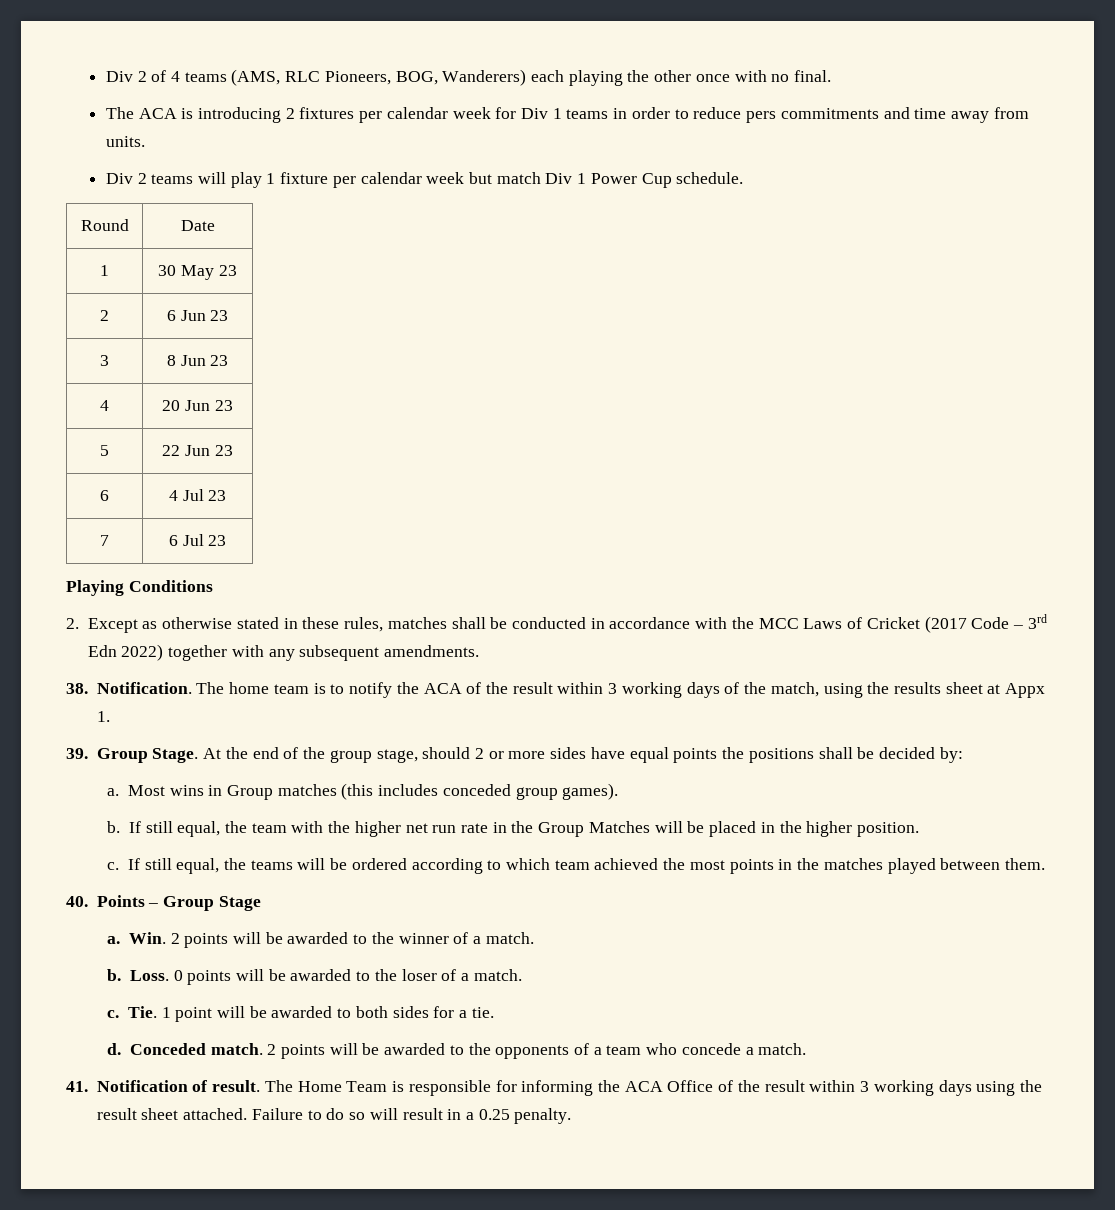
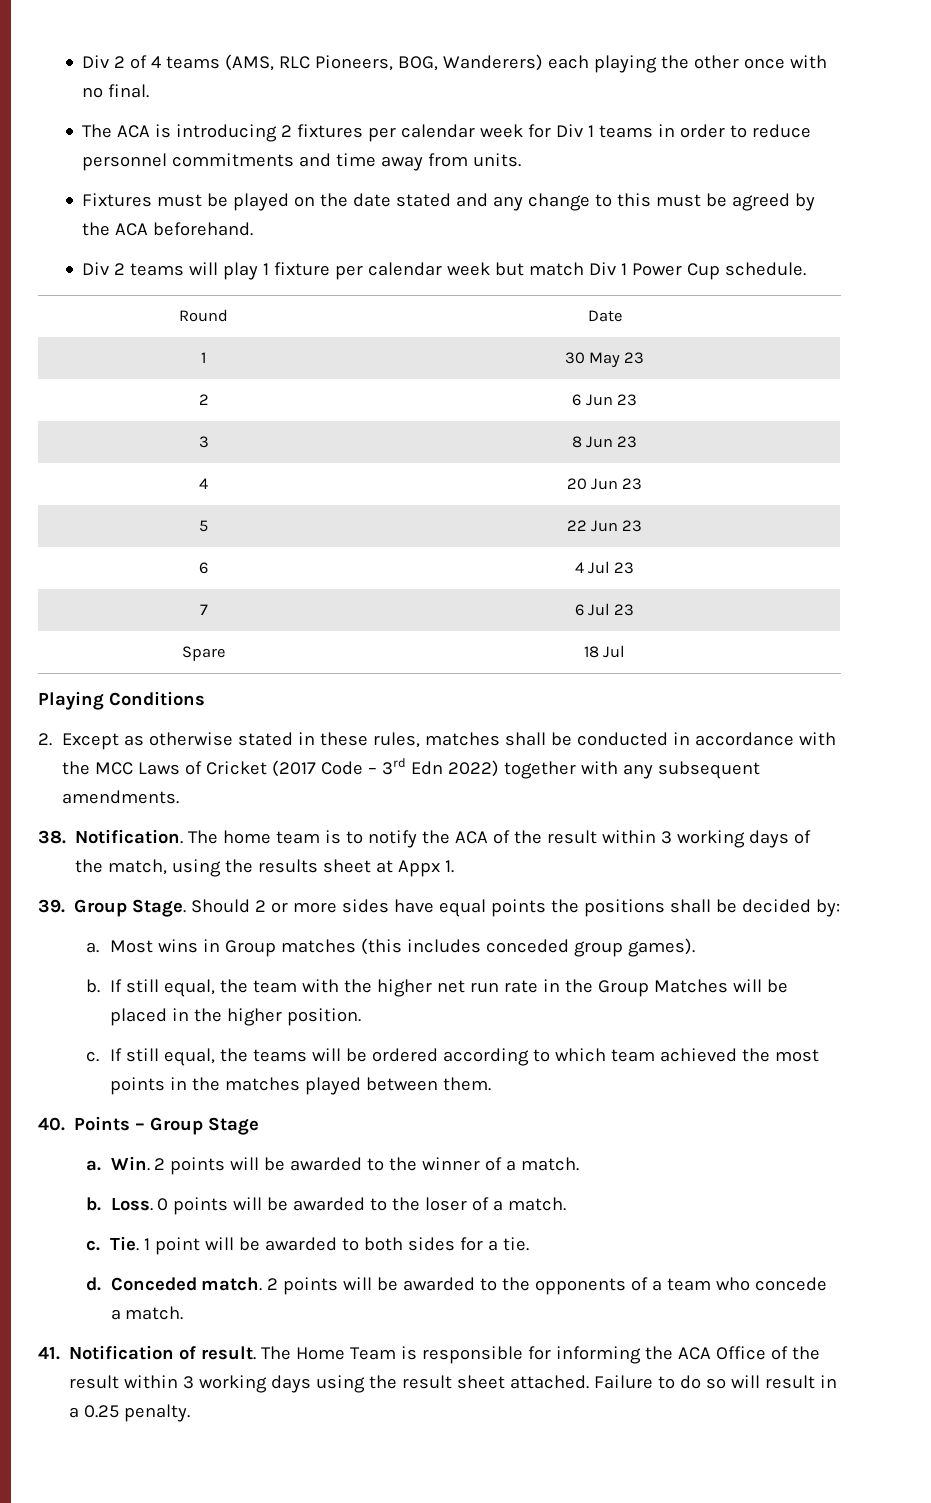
- The ACA is introducing 2 fixtures per calendar week for Div 1 teams in order to reduce pers commitments and time away from units.
+ The ACA is introducing 2 fixtures per calendar week for Div 1 teams in order to reduce personnel commitments and time away from units.
+ Fixtures must be played on the date stated and any change to this must be agreed by the ACA beforehand.
+ Spare | 18 Jul
- At the end of the group stage, should 2 or more sides have equal points the positions shall be decided by:
+ Should 2 or more sides have equal points the positions shall be decided by:

